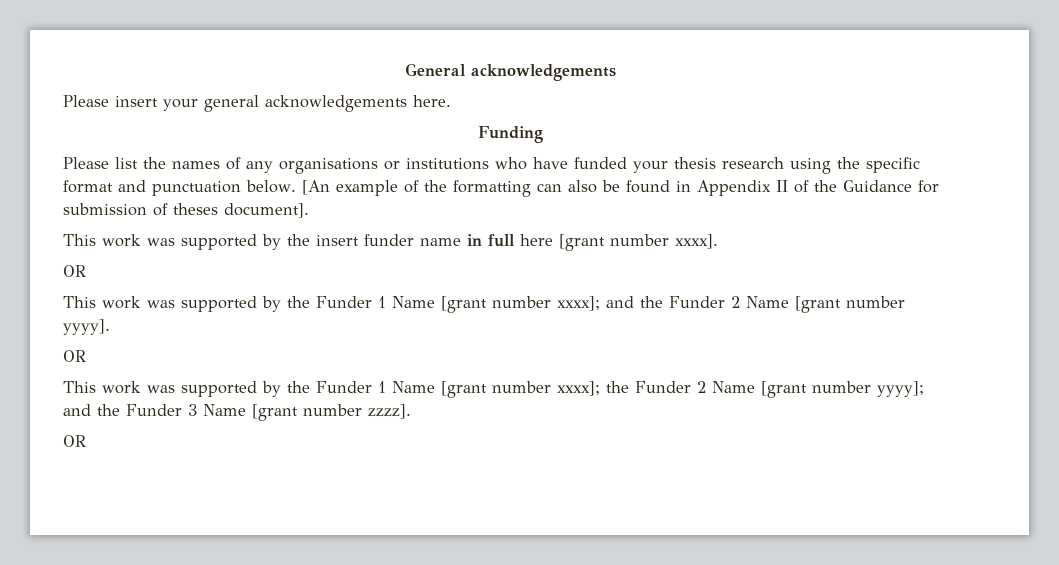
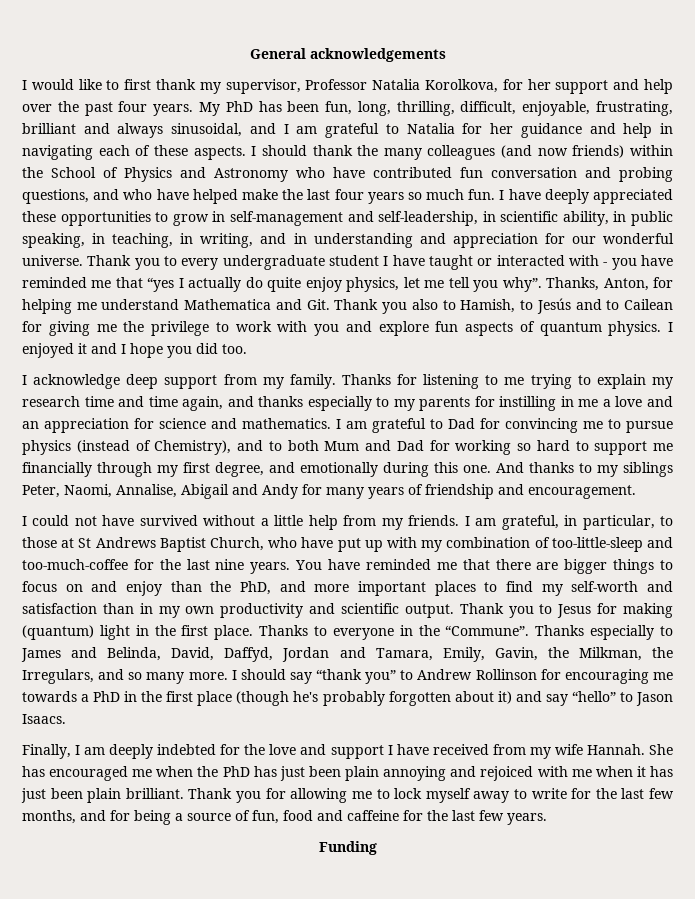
- Please insert your general acknowledgements here.
+ I would like to first thank my supervisor, Professor Natalia Korolkova, for her support and help over the past four years. My PhD has been fun, long, thrilling, difficult, enjoyable, frustrating, brilliant and always sinusoidal, and I am grateful to Natalia for her guidance and help in navigating each of these aspects. I should thank the many colleagues (and now friends) within the School of Physics and Astronomy who have contributed fun conversation and probing questions, and who have helped make the last four years so much fun. I have deeply appreciated these opportunities to grow in self-management and self-leadership, in scientific ability, in public speaking, in teaching, in writing, and in understanding and appreciation for our wonderful universe. Thank you to every undergraduate student I have taught or interacted with - you have reminded me that “yes I actually do quite enjoy physics, let me tell you why”. Thanks, Anton, for helping me understand Mathematica and Git. Thank you also to Hamish, to Jesús and to Cailean for giving me the privilege to work with you and explore fun aspects of quantum physics. I enjoyed it and I hope you did too.
+ I acknowledge deep support from my family. Thanks for listening to me trying to explain my research time and time again, and thanks especially to my parents for instilling in me a love and an appreciation for science and mathematics. I am grateful to Dad for convincing me to pursue physics (instead of Chemistry), and to both Mum and Dad for working so hard to support me financially through my first degree, and emotionally during this one. And thanks to my siblings Peter, Naomi, Annalise, Abigail and Andy for many years of friendship and encouragement.
+ I could not have survived without a little help from my friends. I am grateful, in particular, to those at St Andrews Baptist Church, who have put up with my combination of too-little-sleep and too-much-coffee for the last nine years. You have reminded me that there are bigger things to focus on and enjoy than the PhD, and more important places to find my self-worth and satisfaction than in my own productivity and scientific output. Thank you to Jesus for making (quantum) light in the first place. Thanks to everyone in the “Commune”. Thanks especially to James and Belinda, David, Daffyd, Jordan and Tamara, Emily, Gavin, the Milkman, the Irregulars, and so many more. I should say “thank you” to Andrew Rollinson for encouraging me towards a PhD in the first place (though he's probably forgotten about it) and say “hello” to Jason Isaacs.
+ Finally, I am deeply indebted for the love and support I have received from my wife Hannah. She has encouraged me when the PhD has just been plain annoying and rejoiced with me when it has just been plain brilliant. Thank you for allowing me to lock myself away to write for the last few months, and for being a source of fun, food and caffeine for the last few years.
  Funding
- Please list the names of any organisations or institutions who have funded your thesis research using the specific format and punctuation below. [An example of the formatting can also be found in Appendix II of the Guidance for submission of theses document].
- This work was supported by the insert funder name in full here [grant number xxxx].
- OR
- This work was supported by the Funder 1 Name [grant number xxxx]; and the Funder 2 Name [grant number yyyy].
- OR
- This work was supported by the Funder 1 Name [grant number xxxx]; the Funder 2 Name [grant number yyyy]; and the Funder 3 Name [grant number zzzz].
- OR

